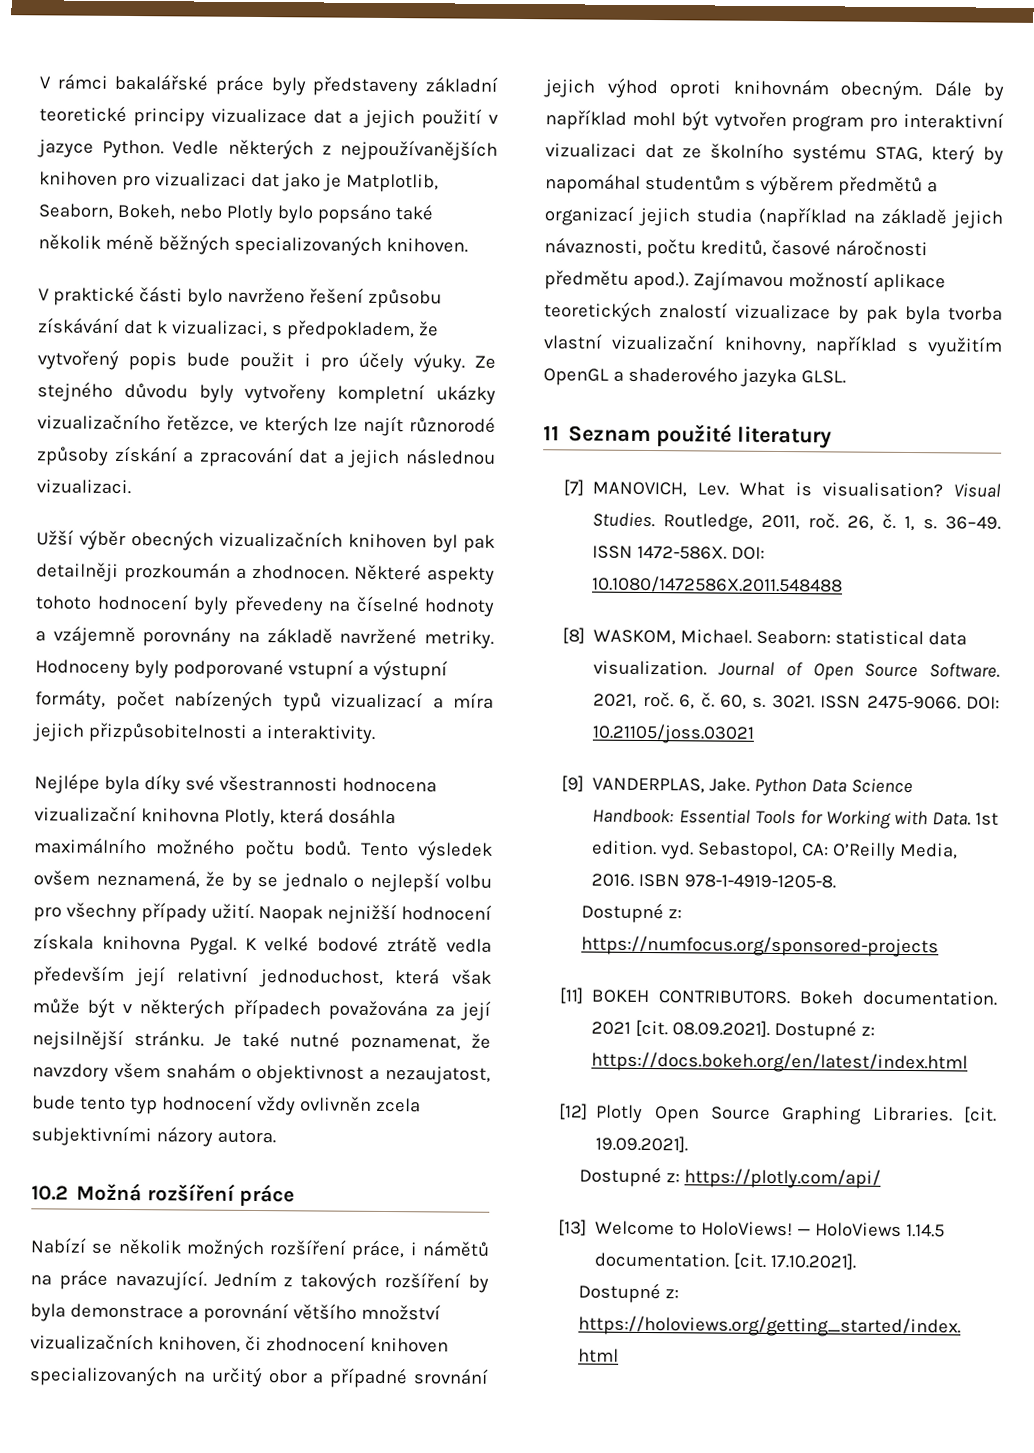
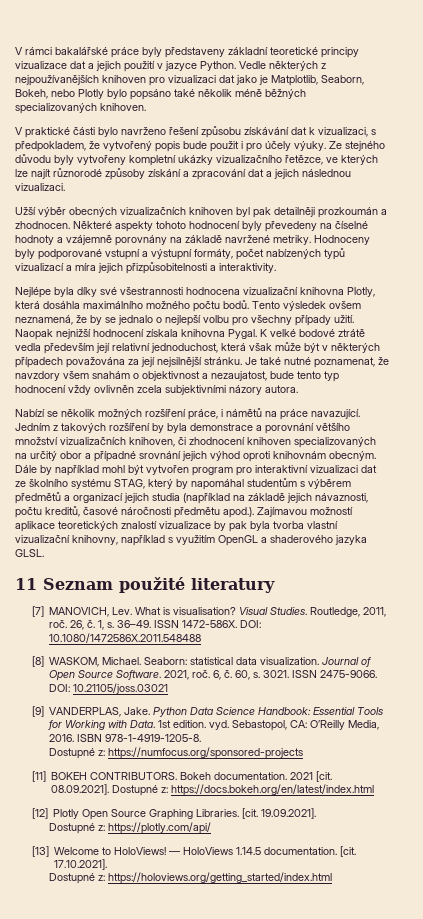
- 10.2 Možná rozšíření práce

